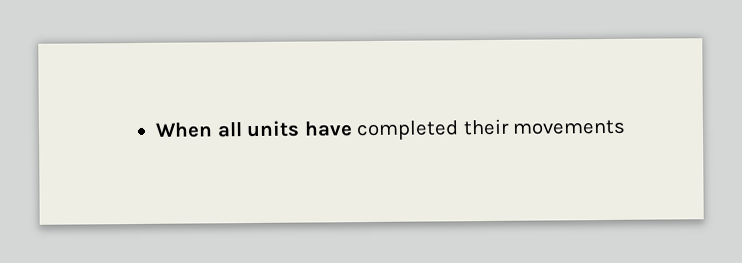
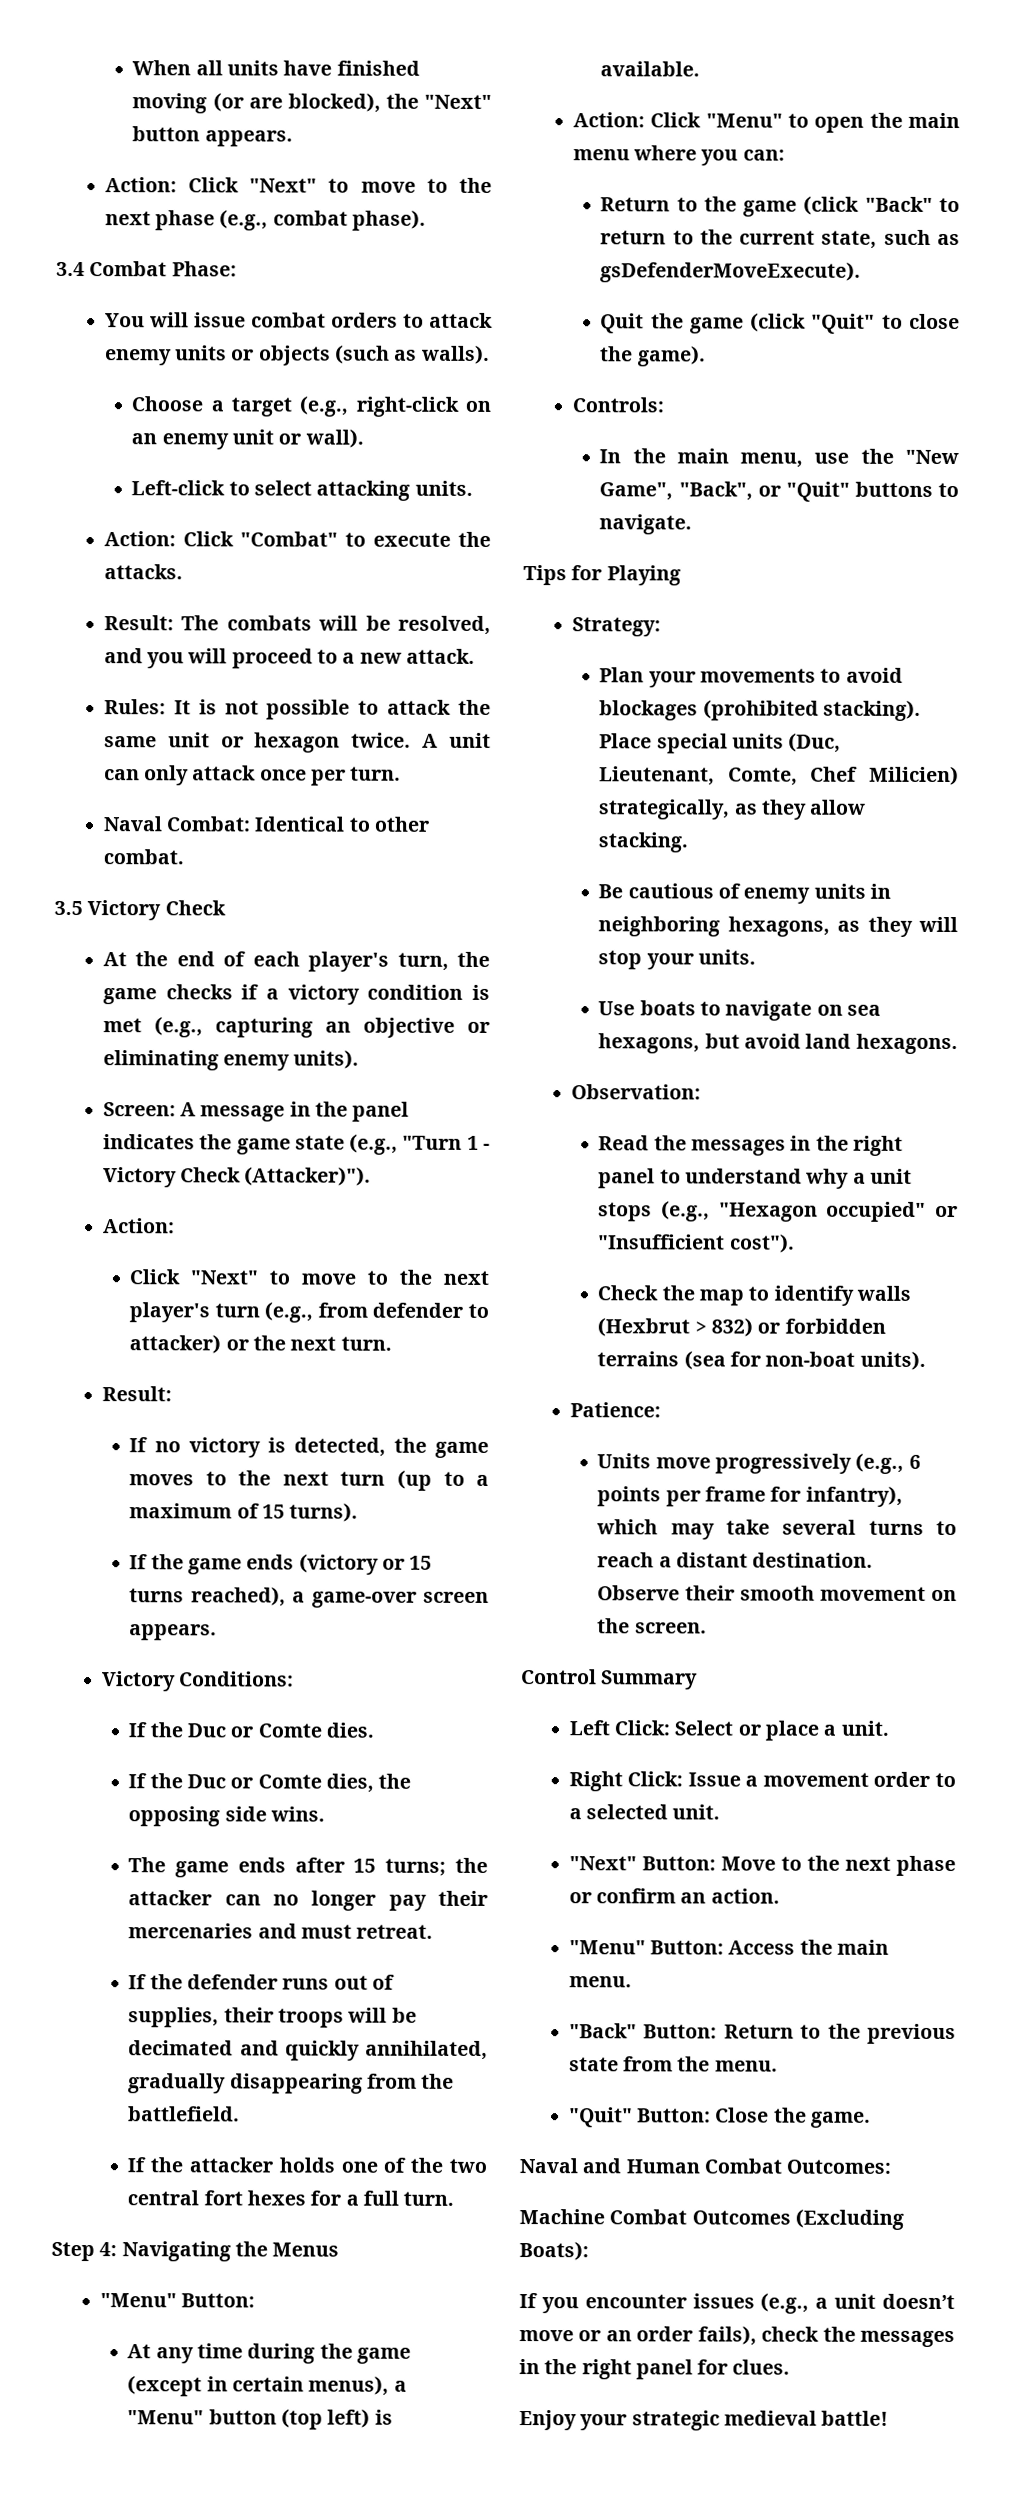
- When all units have completed their movements
+ When all units have finished moving (or are blocked), the "Next" button appears.
+ Action: Click "Next" to move to the next phase (e.g., combat phase).
+ 3.4 Combat Phase:
+ You will issue combat orders to attack enemy units or objects (such as walls).
+ Choose a target (e.g., right-click on an enemy unit or wall).
+ Left-click to select attacking units.
+ Action: Click "Combat" to execute the attacks.
+ Result: The combats will be resolved, and you will proceed to a new attack.
+ Rules: It is not possible to attack the same unit or hexagon twice. A unit can only attack once per turn.
+ Naval Combat: Identical to other combat.
+ 3.5 Victory Check
+ At the end of each player's turn, the game checks if a victory condition is met (e.g., capturing an objective or eliminating enemy units).
+ Screen: A message in the panel indicates the game state (e.g., "Turn 1 - Victory Check (Attacker)").
+ Action:
+ Click "Next" to move to the next player's turn (e.g., from defender to attacker) or the next turn.
+ Result:
+ If no victory is detected, the game moves to the next turn (up to a maximum of 15 turns).
+ If the game ends (victory or 15 turns reached), a game-over screen appears.
+ Victory Conditions:
+ If the Duc or Comte dies.
+ If the Duc or Comte dies, the opposing side wins.
+ The game ends after 15 turns; the attacker can no longer pay their mercenaries and must retreat.
+ If the defender runs out of supplies, their troops will be decimated and quickly annihilated, gradually disappearing from the battlefield.
+ If the attacker holds one of the two central fort hexes for a full turn.
+ Step 4: Navigating the Menus
+ "Menu" Button:
+ At any time during the game (except in certain menus), a "Menu" button (top left) is available.
+ Action: Click "Menu" to open the main menu where you can:
+ Return to the game (click "Back" to return to the current state, such as gsDefenderMoveExecute).
+ Quit the game (click "Quit" to close the game).
+ Controls:
+ In the main menu, use the "New Game", "Back", or "Quit" buttons to navigate.
+ Tips for Playing
+ Strategy:
+ Plan your movements to avoid blockages (prohibited stacking). Place special units (Duc, Lieutenant, Comte, Chef Milicien) strategically, as they allow stacking.
+ Be cautious of enemy units in neighboring hexagons, as they will stop your units.
+ Use boats to navigate on sea hexagons, but avoid land hexagons.
+ Observation:
+ Read the messages in the right panel to understand why a unit stops (e.g., "Hexagon occupied" or "Insufficient cost").
+ Check the map to identify walls (Hexbrut > 832) or forbidden terrains (sea for non-boat units).
+ Patience:
+ Units move progressively (e.g., 6 points per frame for infantry), which may take several turns to reach a distant destination. Observe their smooth movement on the screen.
+ Control Summary
+ Left Click: Select or place a unit.
+ Right Click: Issue a movement order to a selected unit.
+ "Next" Button: Move to the next phase or confirm an action.
+ "Menu" Button: Access the main menu.
+ "Back" Button: Return to the previous state from the menu.
+ "Quit" Button: Close the game.
+ Naval and Human Combat Outcomes:
+ Machine Combat Outcomes (Excluding Boats):
+ If you encounter issues (e.g., a unit doesn’t move or an order fails), check the messages in the right panel for clues.
+ Enjoy your strategic medieval battle!

